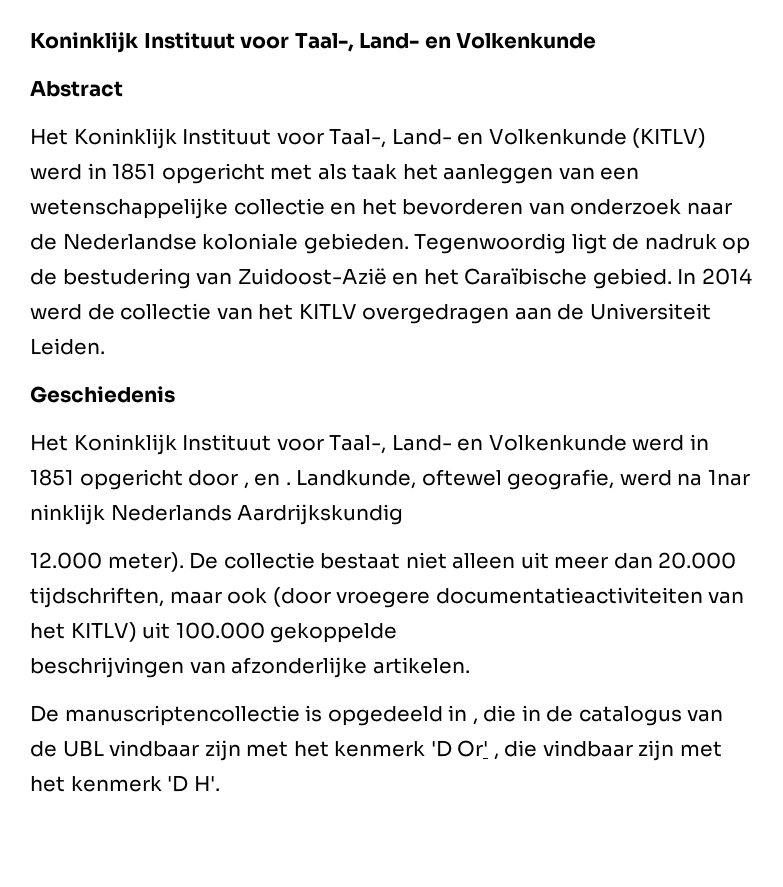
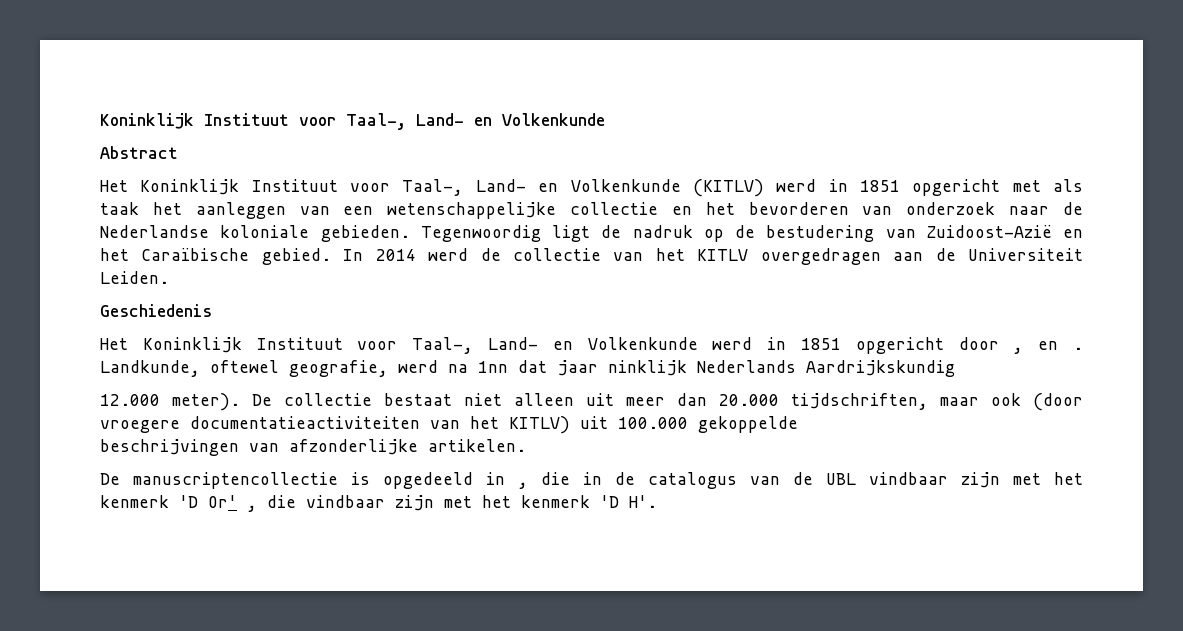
- Landkunde, oftewel geografie, werd na 1nar ninklijk Nederlands Aardrijkskundig
+ Landkunde, oftewel geografie, werd na 1nn dat jaar ninklijk Nederlands Aardrijkskundig

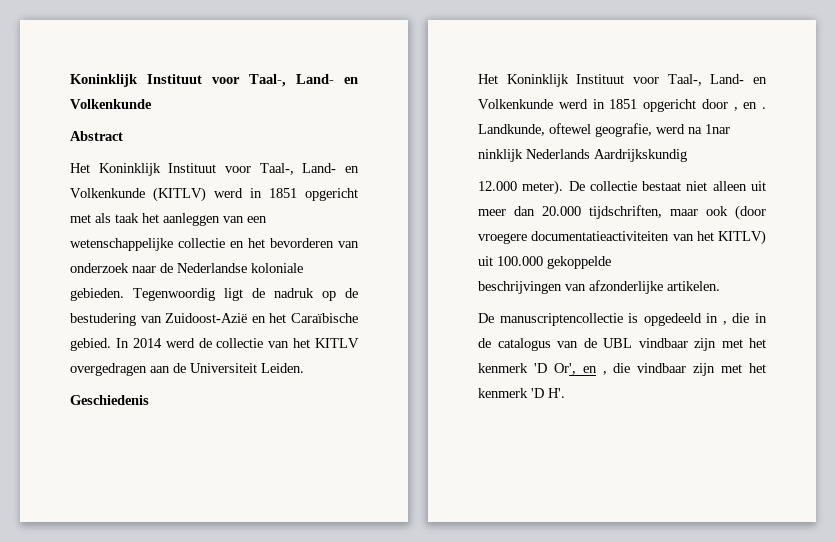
- Landkunde, oftewel geografie, werd na 1nn dat jaar ninklijk Nederlands Aardrijkskundig
+ Landkunde, oftewel geografie, werd na 1nar ninklijk Nederlands Aardrijkskundig
- De manuscriptencollectie is opgedeeld in , die in de catalogus van de UBL vindbaar zijn met het kenmerk 'D Or' , die vindbaar zijn met het kenmerk 'D H'.
+ De manuscriptencollectie is opgedeeld in , die in de catalogus van de UBL vindbaar zijn met het kenmerk 'D Or', en , die vindbaar zijn met het kenmerk 'D H'.

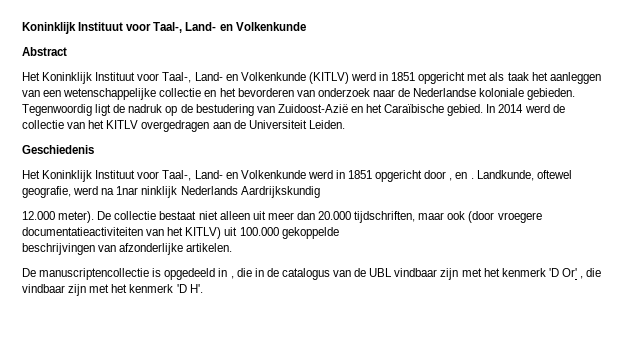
- De manuscriptencollectie is opgedeeld in , die in de catalogus van de UBL vindbaar zijn met het kenmerk 'D Or', en , die vindbaar zijn met het kenmerk 'D H'.
+ De manuscriptencollectie is opgedeeld in , die in de catalogus van de UBL vindbaar zijn met het kenmerk 'D Or' , die vindbaar zijn met het kenmerk 'D H'.

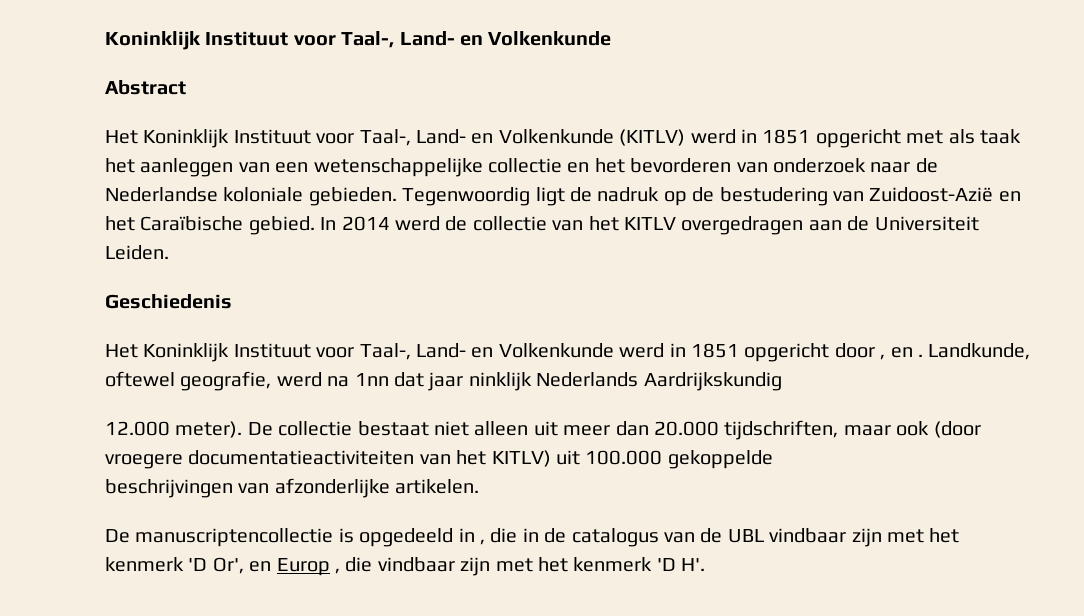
- Landkunde, oftewel geografie, werd na 1nar ninklijk Nederlands Aardrijkskundig
+ Landkunde, oftewel geografie, werd na 1nn dat jaar ninklijk Nederlands Aardrijkskundig
- De manuscriptencollectie is opgedeeld in , die in de catalogus van de UBL vindbaar zijn met het kenmerk 'D Or' , die vindbaar zijn met het kenmerk 'D H'.
+ De manuscriptencollectie is opgedeeld in , die in de catalogus van de UBL vindbaar zijn met het kenmerk 'D Or', en Europ , die vindbaar zijn met het kenmerk 'D H'.

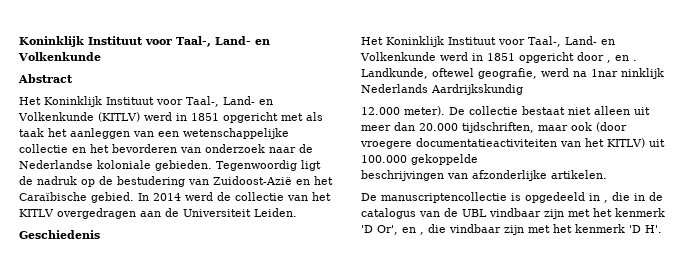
- Landkunde, oftewel geografie, werd na 1nn dat jaar ninklijk Nederlands Aardrijkskundig
+ Landkunde, oftewel geografie, werd na 1nar ninklijk Nederlands Aardrijkskundig
- De manuscriptencollectie is opgedeeld in , die in de catalogus van de UBL vindbaar zijn met het kenmerk 'D Or', en Europ , die vindbaar zijn met het kenmerk 'D H'.
+ De manuscriptencollectie is opgedeeld in , die in de catalogus van de UBL vindbaar zijn met het kenmerk 'D Or', en , die vindbaar zijn met het kenmerk 'D H'.

